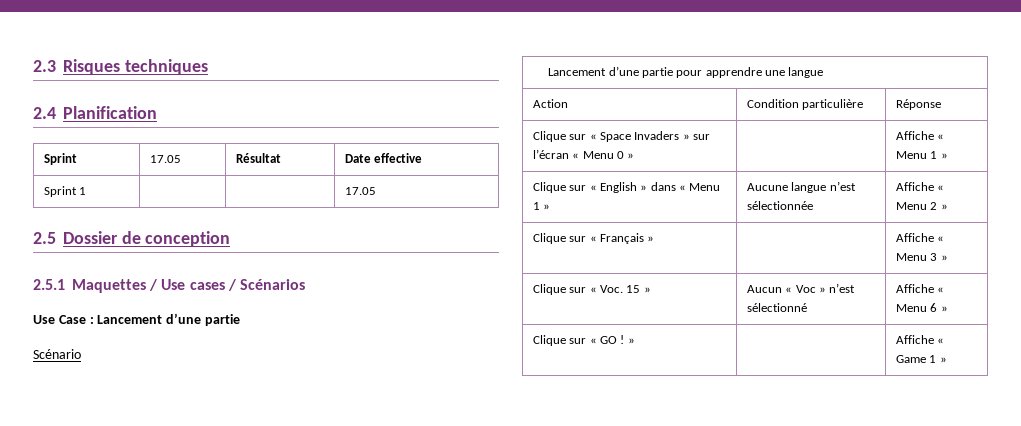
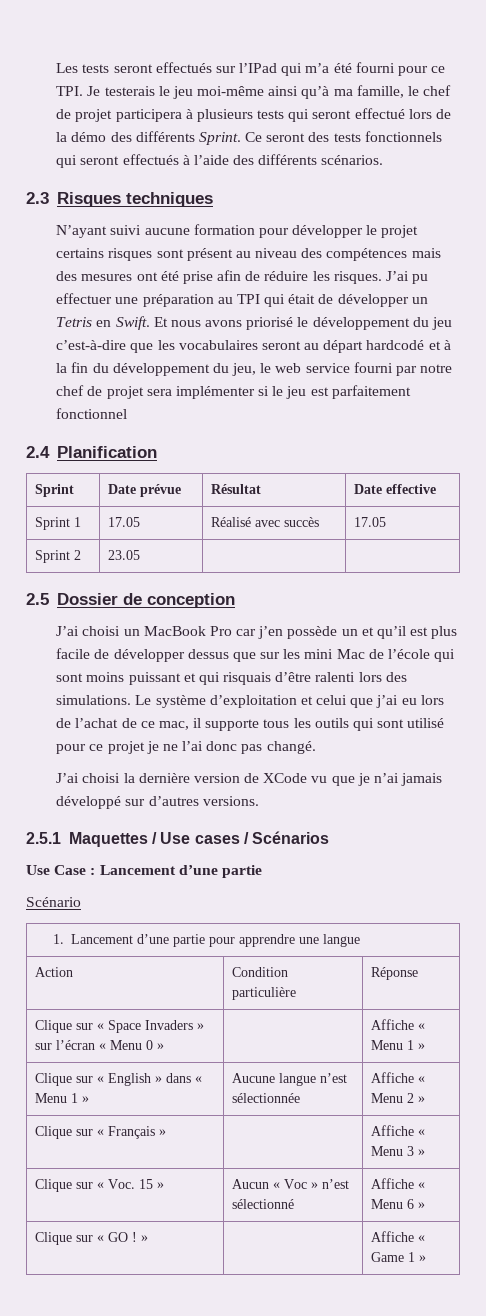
+ Les tests seront effectués sur l’IPad qui m’a été fourni pour ce TPI. Je testerais le jeu moi-même ainsi qu’à ma famille, le chef de projet participera à plusieurs tests qui seront effectué lors de la démo des différents Sprint. Ce seront des tests fonctionnels qui seront effectués à l’aide des différents scénarios.
  2.3 Risques techniques
+ N’ayant suivi aucune formation pour développer le projet certains risques sont présent au niveau des compétences mais des mesures ont été prise afin de réduire les risques. J’ai pu effectuer une préparation au TPI qui était de développer un Tetris en Swift. Et nous avons priorisé le développement du jeu c’est-à-dire que les vocabulaires seront au départ hardcodé et à la fin du développement du jeu, le web service fourni par notre chef de projet sera implémenter si le jeu est parfaitement fonctionnel
- Sprint | 17.05 | Résultat | Date effective
+ Sprint | Date prévue | Résultat | Date effective
- Sprint 1 | | | 17.05
+ Sprint 1 | 17.05 | Réalisé avec succès | 17.05
+ Sprint 2 | 23.05 | |
  2.5 Dossier de conception
+ J’ai choisi un MacBook Pro car j’en possède un et qu’il est plus facile de développer dessus que sur les mini Mac de l’école qui sont moins puissant et qui risquais d’être ralenti lors des simulations. Le système d’exploitation et celui que j’ai eu lors de l’achat de ce mac, il supporte tous les outils qui sont utilisé pour ce projet je ne l’ai donc pas changé.
+ J’ai choisi la dernière version de XCode vu que je n’ai jamais développé sur d’autres versions.
- Lancement d’une partie pour apprendre une langue
+ 1. Lancement d’une partie pour apprendre une langue

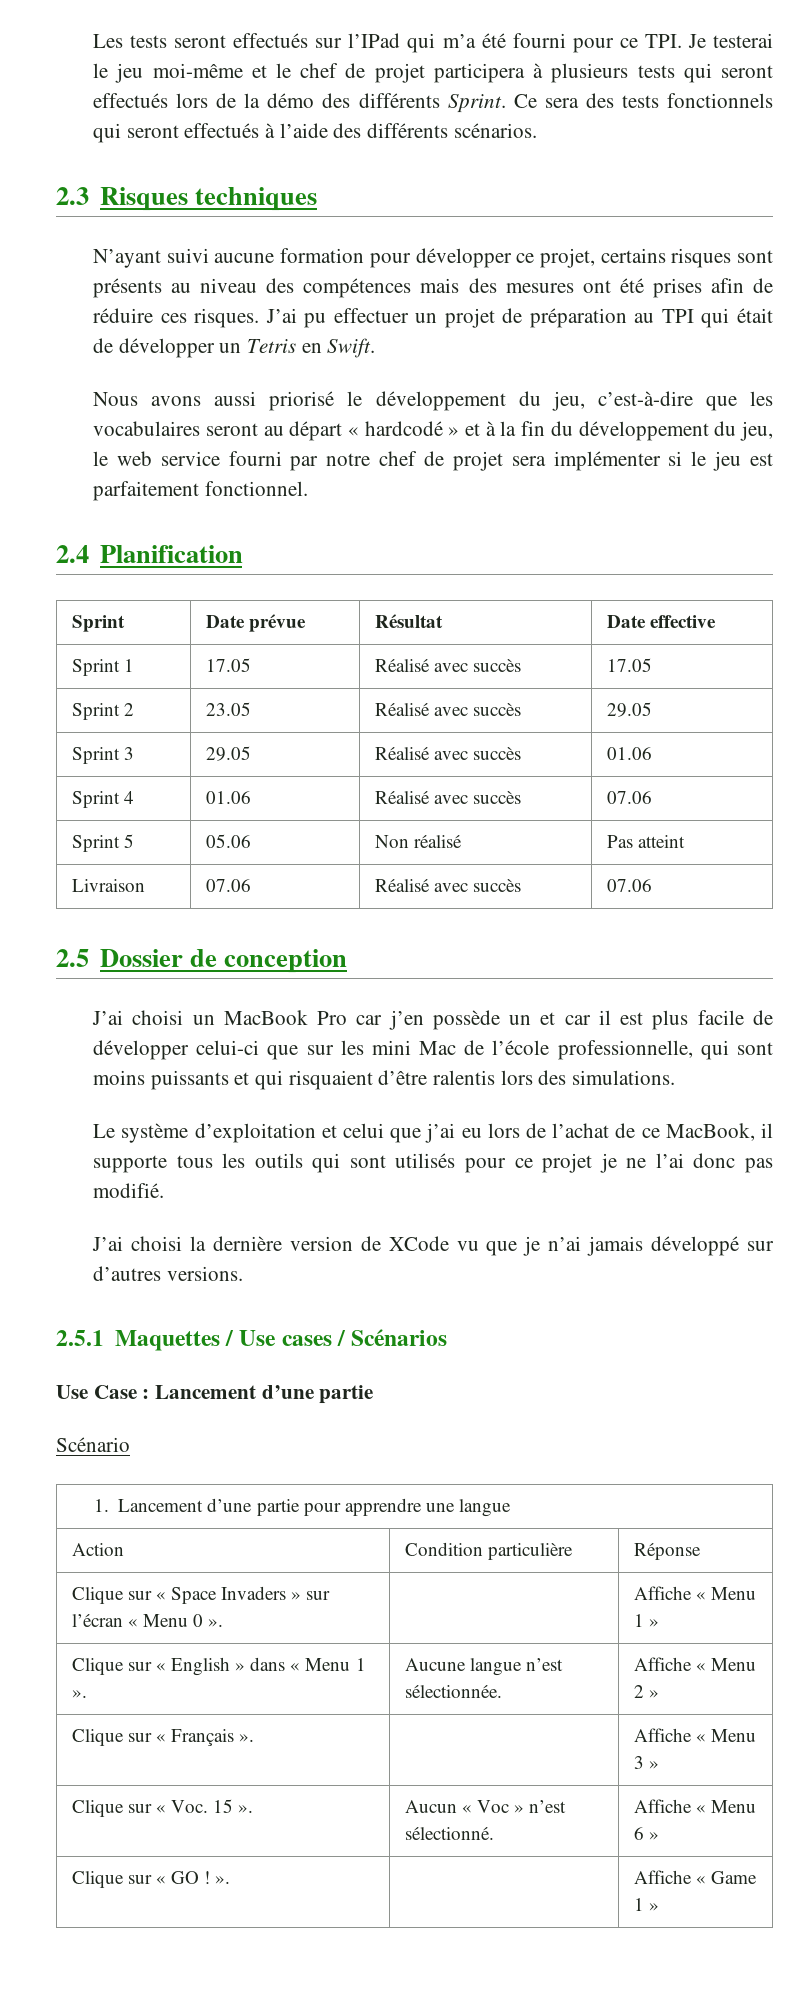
- Les tests seront effectués sur l’IPad qui m’a été fourni pour ce TPI. Je testerais le jeu moi-même ainsi qu’à ma famille, le chef de projet participera à plusieurs tests qui seront effectué lors de la démo des différents Sprint.
+ Les tests seront effectués sur l’IPad qui m’a été fourni pour ce TPI. Je testerai le jeu moi-même et le chef de projet participera à plusieurs tests qui seront effectués lors de la démo des différents Sprint.
- Ce seront des tests fonctionnels qui seront effectués à l’aide des différents scénarios.
+ Ce sera des tests fonctionnels qui seront effectués à l’aide des différents scénarios.
- N’ayant suivi aucune formation pour développer le projet certains risques sont présent au niveau des compétences mais des mesures ont été prise afin de réduire les risques.
+ N’ayant suivi aucune formation pour développer ce projet, certains risques sont présents au niveau des compétences mais des mesures ont été prises afin de réduire ces risques.
- J’ai pu effectuer une préparation au TPI qui était de développer un Tetris en Swift. Et nous avons priorisé le développement du jeu c’est-à-dire que les vocabulaires seront au départ hardcodé et à la fin du développement du jeu, le web service fourni par notre chef de projet sera implémenter si le jeu est parfaitement fonctionnel
+ J’ai pu effectuer un projet de préparation au TPI qui était de développer un Tetris en Swift.
+ Nous avons aussi priorisé le développement du jeu, c’est-à-dire que les vocabulaires seront au départ « hardcodé » et à la fin du développement du jeu, le web service fourni par notre chef de projet sera implémenter si le jeu est parfaitement fonctionnel.
- Sprint 2 | 23.05 | |
+ Sprint 2 | 23.05 | Réalisé avec succès | 29.05
+ Sprint 3 | 29.05 | Réalisé avec succès | 01.06
+ Sprint 4 | 01.06 | Réalisé avec succès | 07.06
+ Sprint 5 | 05.06 | Non réalisé | Pas atteint
+ Livraison | 07.06 | Réalisé avec succès | 07.06
- J’ai choisi un MacBook Pro car j’en possède un et qu’il est plus facile de développer dessus que sur les mini Mac de l’école qui sont moins puissant et qui risquais d’être ralenti lors des simulations. Le système d’exploitation et celui que j’ai eu lors de l’achat de ce mac, il supporte tous les outils qui sont utilisé pour ce projet je ne l’ai donc pas changé.
+ J’ai choisi un MacBook Pro car j’en possède un et car il est plus facile de développer celui-ci que sur les mini Mac de l’école professionnelle, qui sont moins puissants et qui risquaient d’être ralentis lors des simulations.
+ Le système d’exploitation et celui que j’ai eu lors de l’achat de ce MacBook, il supporte tous les outils qui sont utilisés pour ce projet je ne l’ai donc pas modifié.
- Clique sur « Space Invaders » sur l’écran « Menu 0 » | | Affiche « Menu 1 »
+ Clique sur « Space Invaders » sur l’écran « Menu 0 ». | | Affiche « Menu 1 »
- Clique sur « English » dans « Menu 1 » | Aucune langue n’est sélectionnée | Affiche « Menu 2 »
+ Clique sur « English » dans « Menu 1 ». | Aucune langue n’est sélectionnée. | Affiche « Menu 2 »
- Clique sur « Français » | | Affiche « Menu 3 »
+ Clique sur « Français ». | | Affiche « Menu 3 »
- Clique sur « Voc. 15 » | Aucun « Voc » n’est sélectionné | Affiche « Menu 6 »
+ Clique sur « Voc. 15 ». | Aucun « Voc » n’est sélectionné. | Affiche « Menu 6 »
- Clique sur « GO ! » | | Affiche « Game 1 »
+ Clique sur « GO ! ». | | Affiche « Game 1 »

